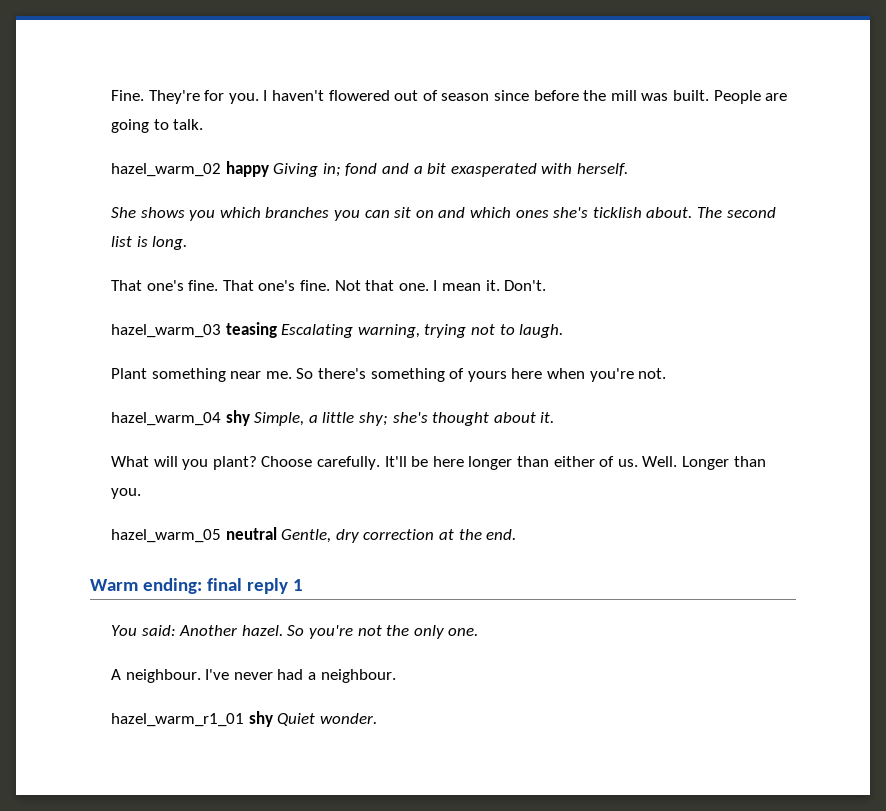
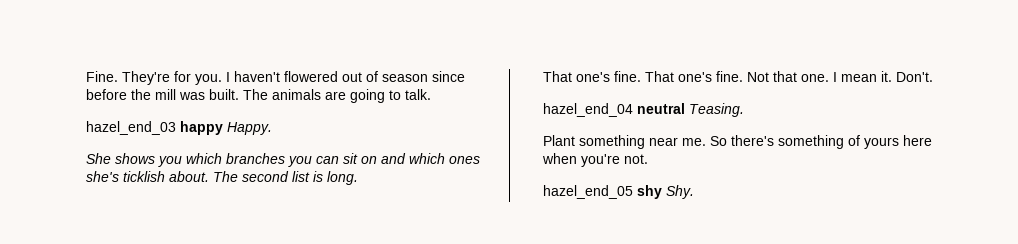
- People are going to talk.
+ The animals are going to talk.
- hazel_warm_02 happy Giving in; fond and a bit exasperated with herself.
+ hazel_end_03 happy Happy.
- hazel_warm_03 teasing Escalating warning, trying not to laugh.
+ hazel_end_04 neutral Teasing.
- hazel_warm_04 shy Simple, a little shy; she's thought about it.
- What will you plant? Choose carefully. It'll be here longer than either of us. Well. Longer than you.
- hazel_warm_05 neutral Gentle, dry correction at the end.
- Warm ending: final reply 1
- You said: Another hazel. So you're not the only one.
- A neighbour. I've never had a neighbour.
- hazel_warm_r1_01 shy Quiet wonder.
+ hazel_end_05 shy Shy.

